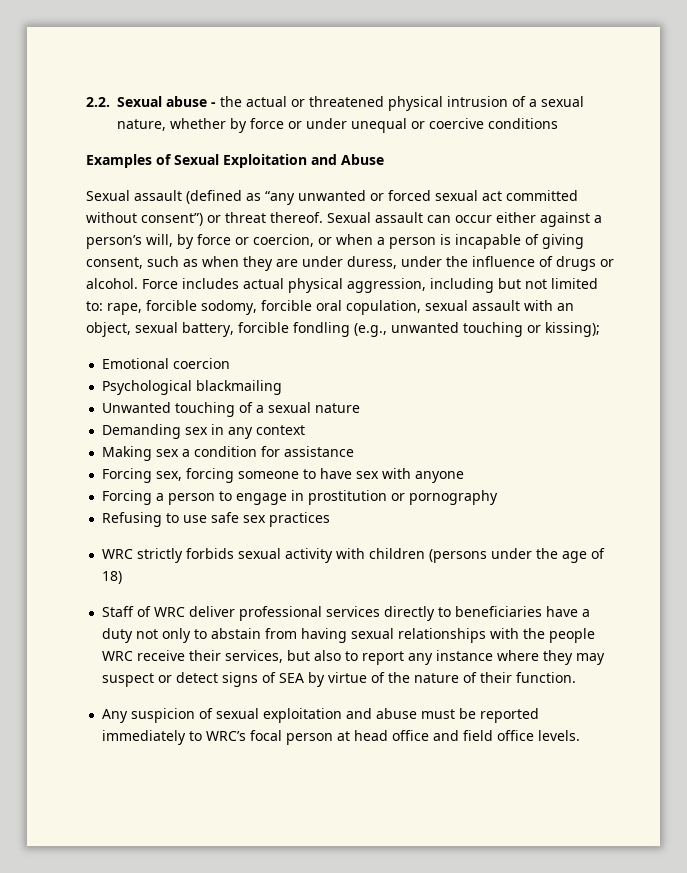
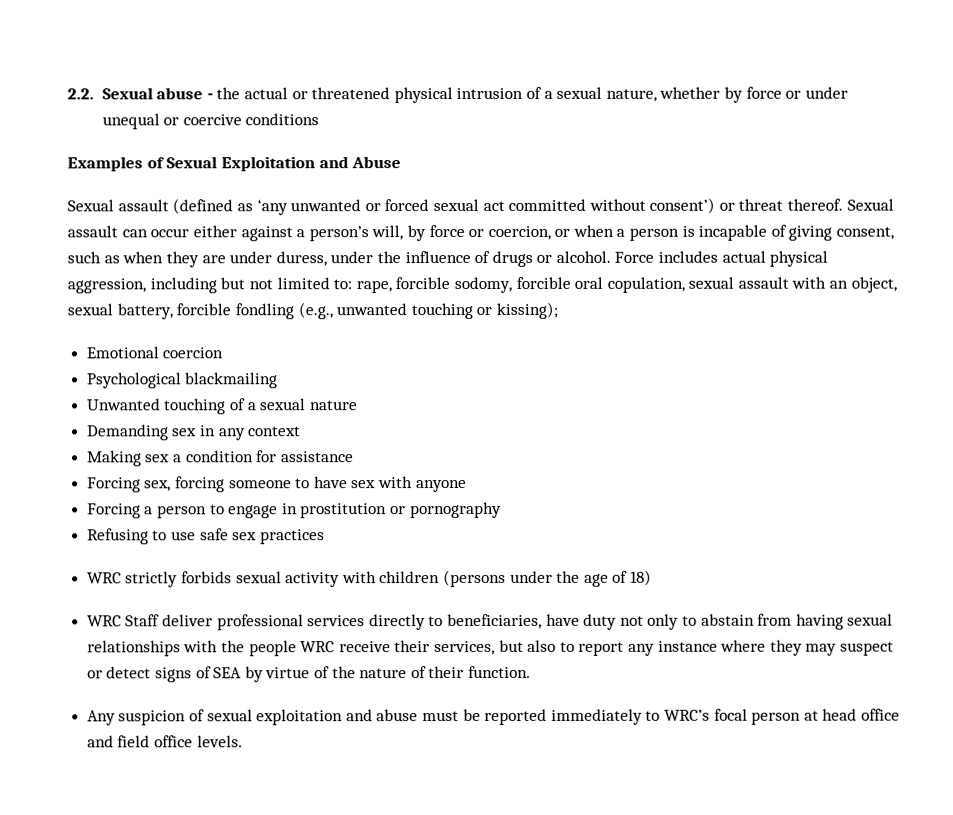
- Sexual assault (defined as “any unwanted or forced sexual act committed without consent”) or threat thereof.
+ Sexual assault (defined as ‘any unwanted or forced sexual act committed without consent’) or threat thereof.
- Staff of WRC deliver professional services directly to beneficiaries have a duty not only to abstain from having sexual relationships with the people WRC receive their services, but also to report any instance where they may suspect or detect signs of SEA by virtue of the nature of their function.
+ WRC Staff deliver professional services directly to beneficiaries, have duty not only to abstain from having sexual relationships with the people WRC receive their services, but also to report any instance where they may suspect or detect signs of SEA by virtue of the nature of their function.

